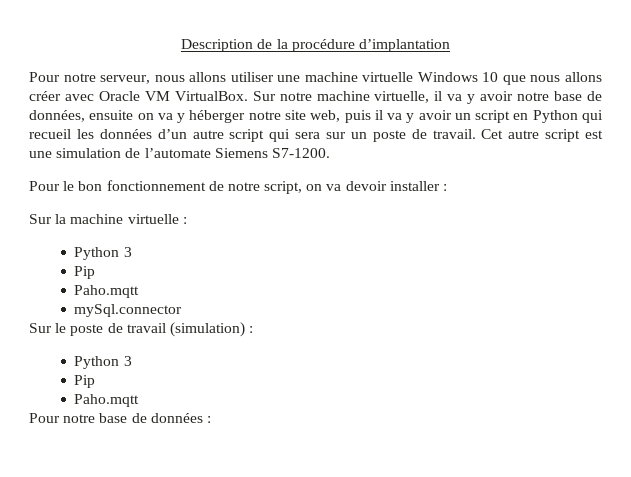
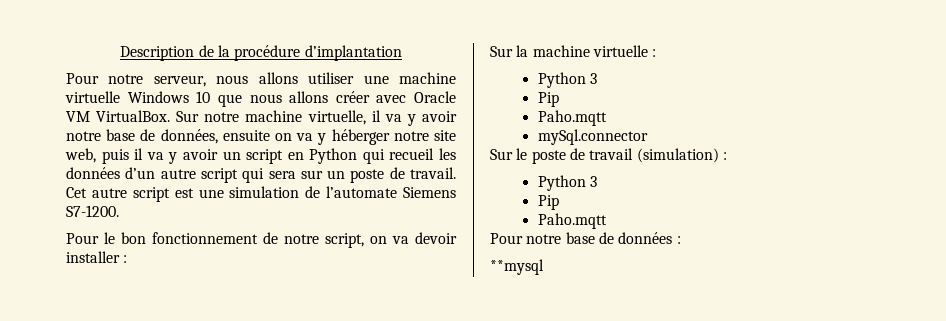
+ **mysql

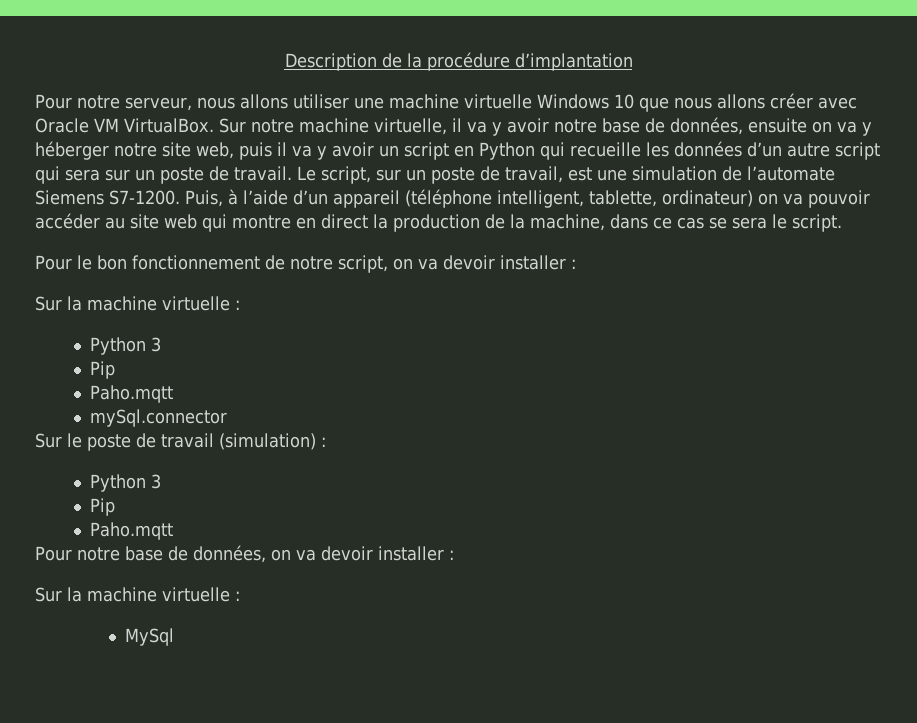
- Sur notre machine virtuelle, il va y avoir notre base de données, ensuite on va y héberger notre site web, puis il va y avoir un script en Python qui recueil les données d’un autre script qui sera sur un poste de travail.
+ Sur notre machine virtuelle, il va y avoir notre base de données, ensuite on va y héberger notre site web, puis il va y avoir un script en Python qui recueille les données d’un autre script qui sera sur un poste de travail.
- Cet autre script est une simulation de l’automate Siemens S7-1200.
+ Le script, sur un poste de travail, est une simulation de l’automate Siemens S7-1200. Puis, à l’aide d’un appareil (téléphone intelligent, tablette, ordinateur) on va pouvoir accéder au site web qui montre en direct la production de la machine, dans ce cas se sera le script.
- Pour notre base de données :
- **mysql
+ Pour notre base de données, on va devoir installer :
+ Sur la machine virtuelle :
+ MySql

